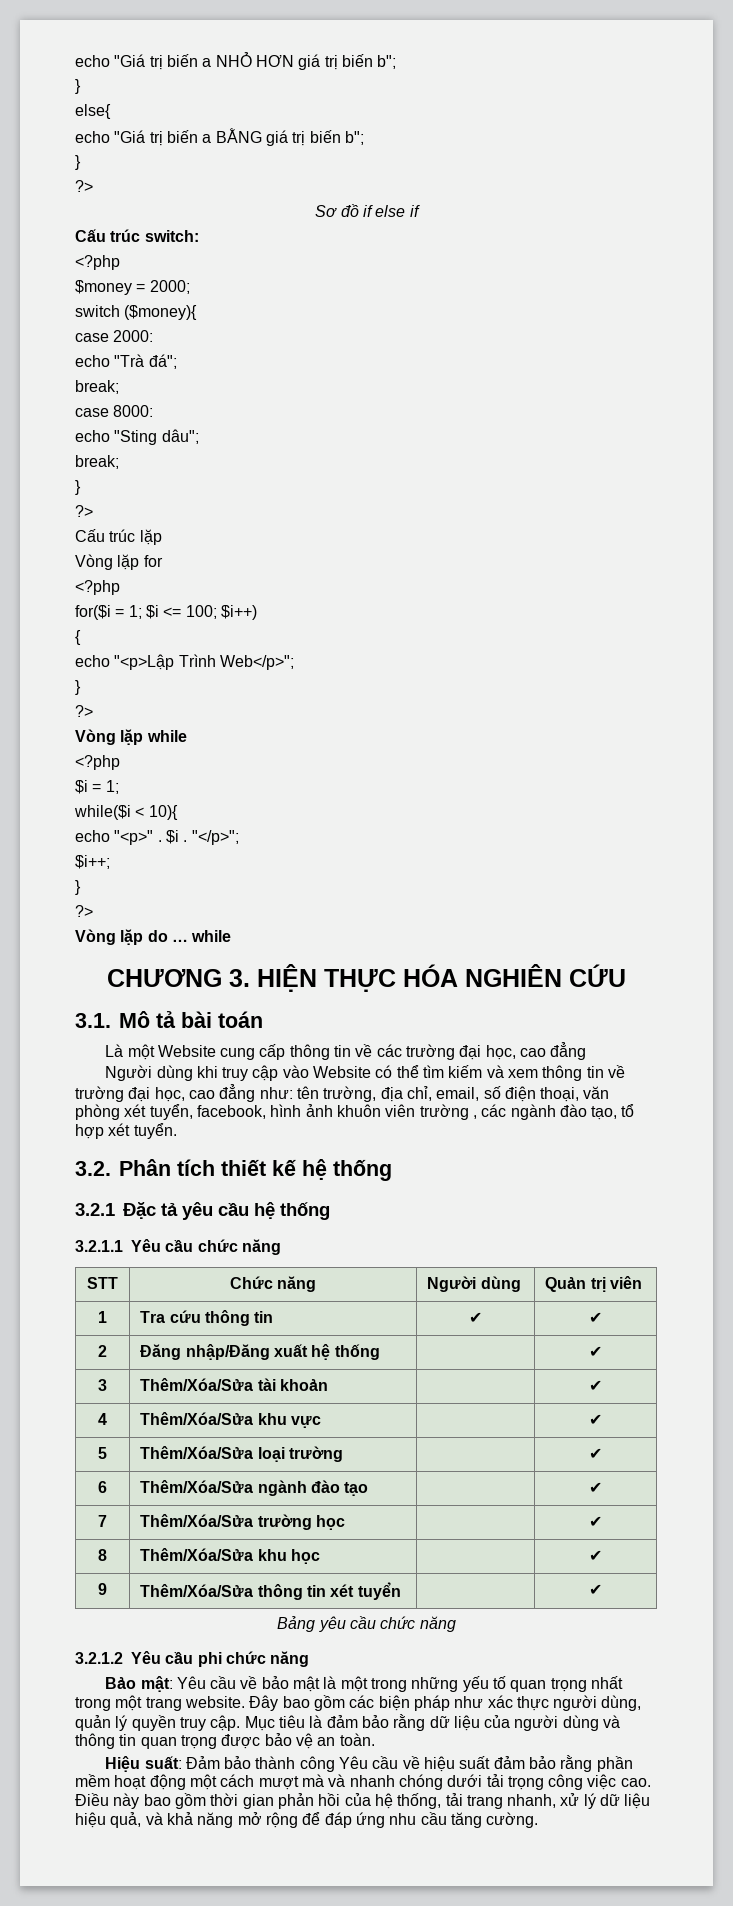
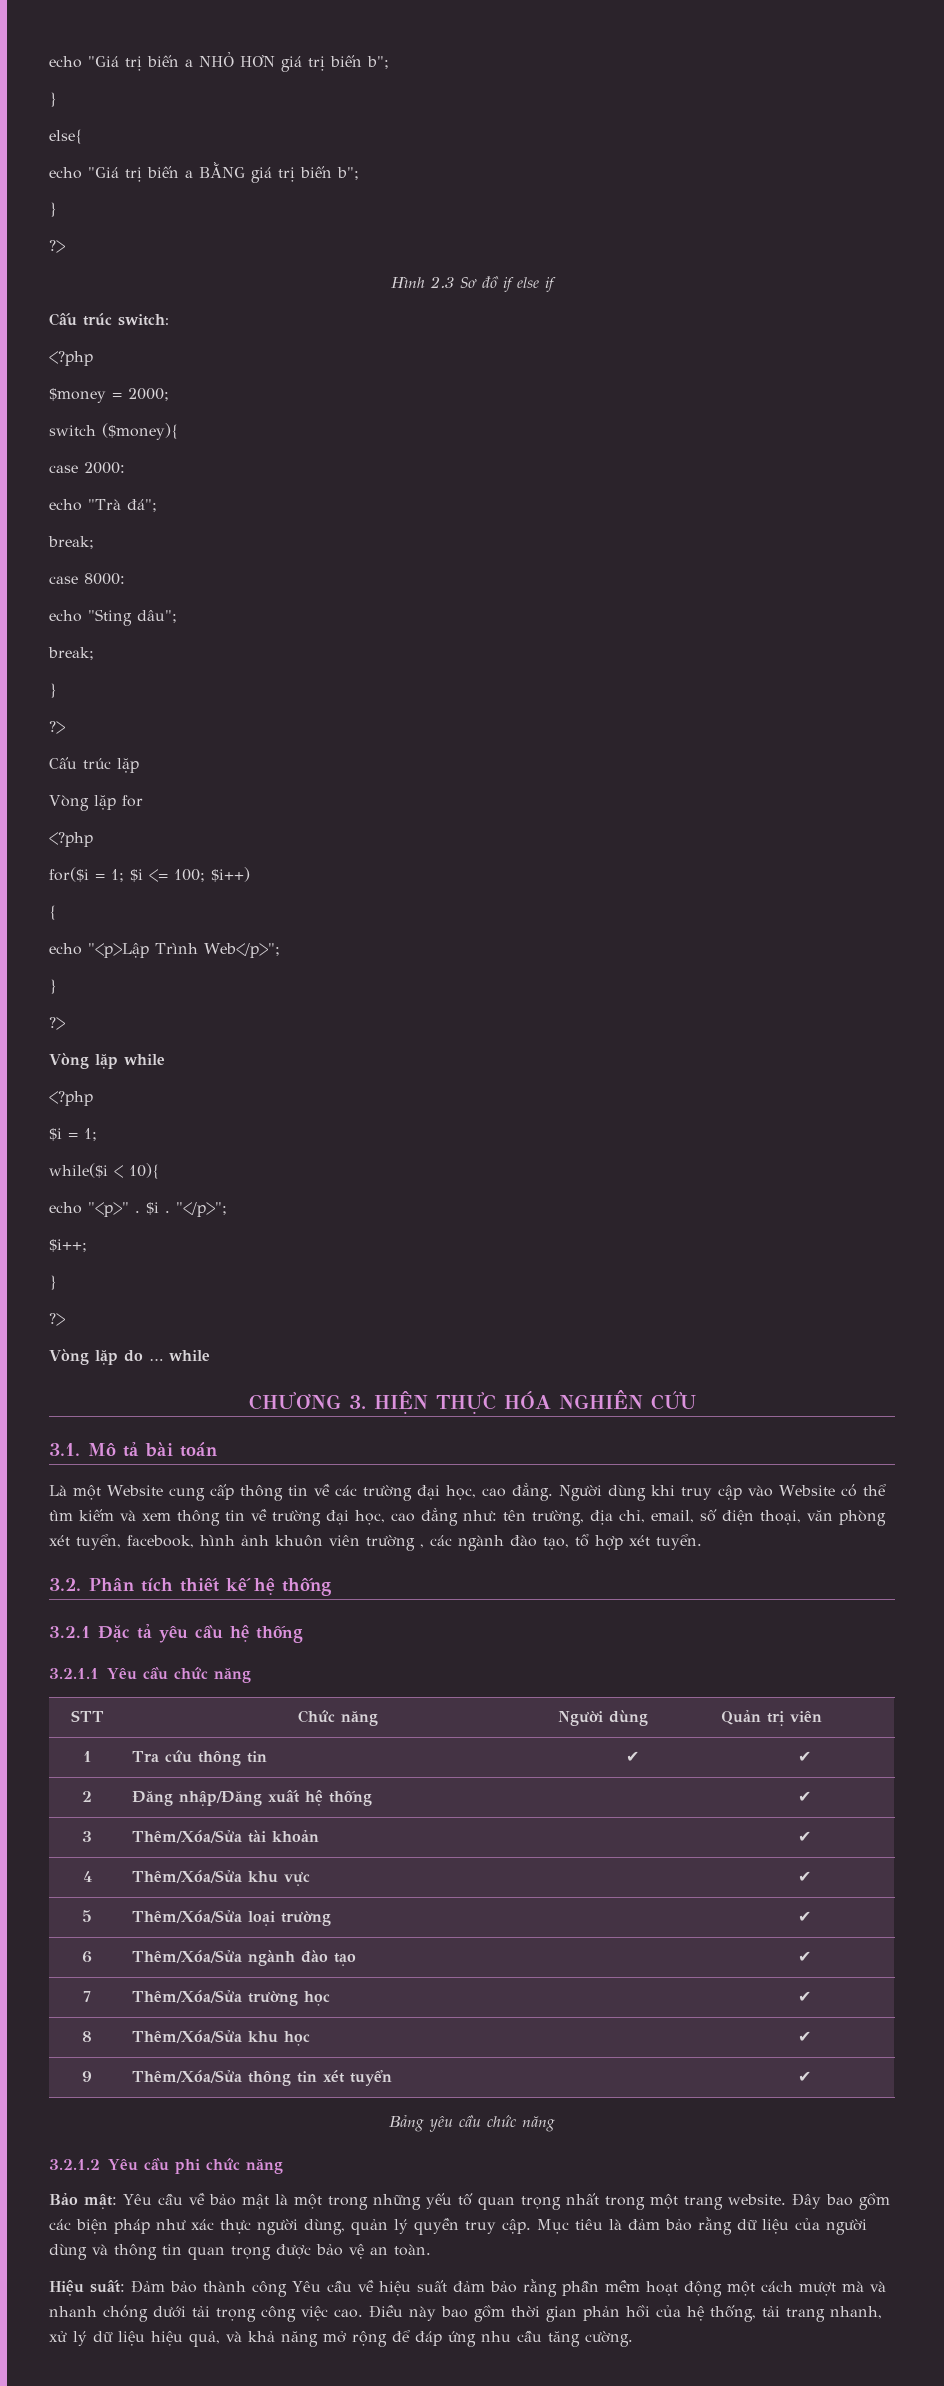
- Sơ đồ if else if
+ Hình 2.3 Sơ đồ if else if
- Là một Website cung cấp thông tin về các trường đại học, cao đẳng
- Người dùng khi truy cập vào Website có thể tìm kiếm và xem thông tin về trường đại học, cao đẳng như:
+ Là một Website cung cấp thông tin về các trường đại học, cao đẳng. Người dùng khi truy cập vào Website có thể tìm kiếm và xem thông tin về trường đại học, cao đẳng như:

